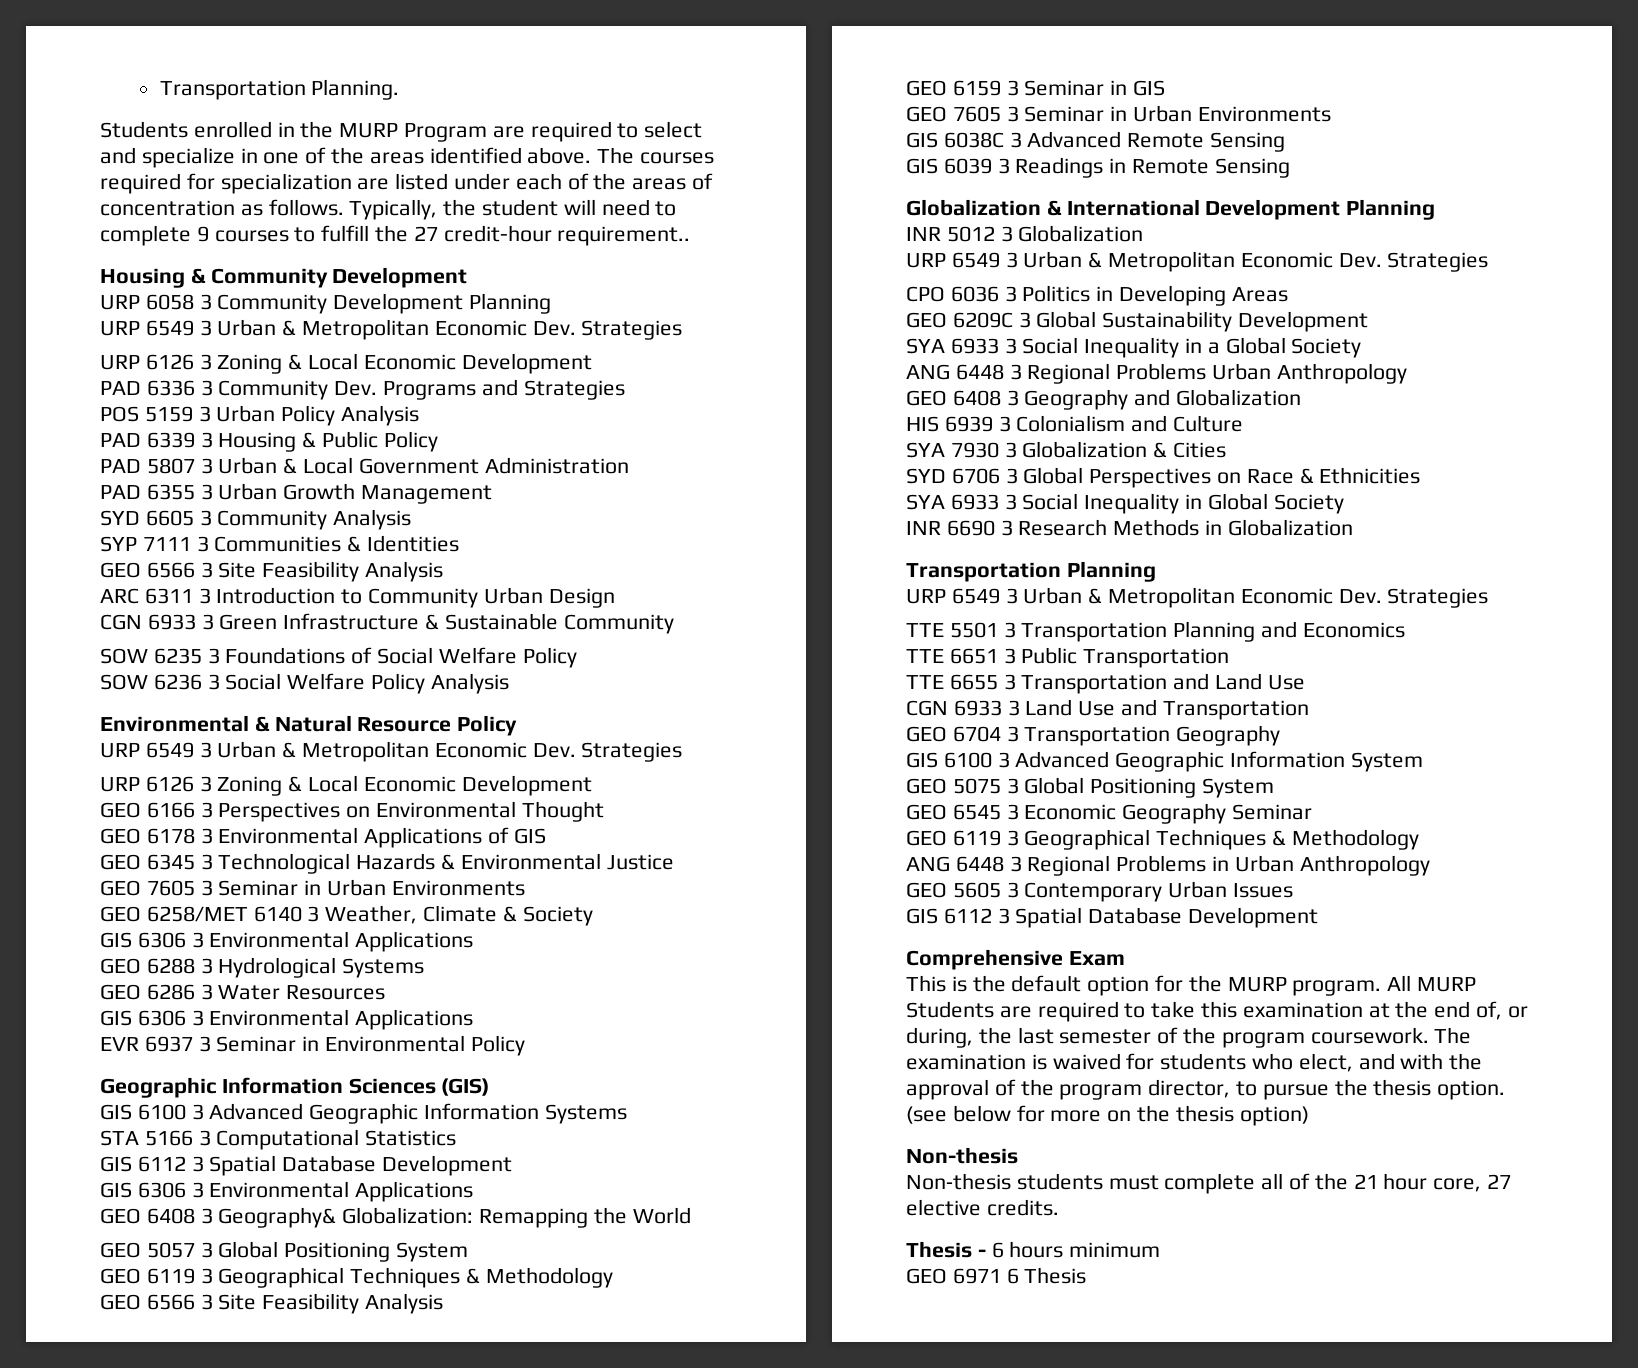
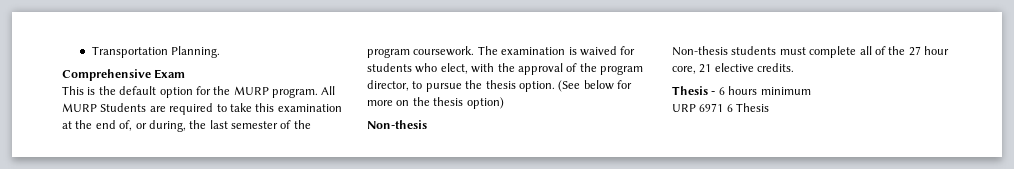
- Students enrolled in the MURP Program are required to select and specialize in one of the areas identified above. The courses required for specialization are listed under each of the areas of concentration as follows. Typically, the student will need to complete 9 courses to fulfill the 27 credit-hour requirement..
- Housing & Community Development
- URP 6058 3 Community Development Planning
- URP 6549 3 Urban & Metropolitan Economic Dev. Strategies
- URP 6126 3 Zoning & Local Economic Development
- PAD 6336 3 Community Dev. Programs and Strategies
- POS 5159 3 Urban Policy Analysis
- PAD 6339 3 Housing & Public Policy
- PAD 5807 3 Urban & Local Government Administration
- PAD 6355 3 Urban Growth Management
- SYD 6605 3 Community Analysis
- SYP 7111 3 Communities & Identities
- GEO 6566 3 Site Feasibility Analysis
- ARC 6311 3 Introduction to Community Urban Design
- CGN 6933 3 Green Infrastructure & Sustainable Community
- SOW 6235 3 Foundations of Social Welfare Policy
- SOW 6236 3 Social Welfare Policy Analysis
- Environmental & Natural Resource Policy
- URP 6549 3 Urban & Metropolitan Economic Dev. Strategies
- URP 6126 3 Zoning & Local Economic Development
- GEO 6166 3 Perspectives on Environmental Thought
- GEO 6178 3 Environmental Applications of GIS
- GEO 6345 3 Technological Hazards & Environmental Justice
- GEO 7605 3 Seminar in Urban Environments
- GEO 6258/MET 6140 3 Weather, Climate & Society
- GIS 6306 3 Environmental Applications
- GEO 6288 3 Hydrological Systems
- GEO 6286 3 Water Resources
- GIS 6306 3 Environmental Applications
- EVR 6937 3 Seminar in Environmental Policy
- Geographic Information Sciences (GIS)
- GIS 6100 3 Advanced Geographic Information Systems
- STA 5166 3 Computational Statistics
- GIS 6112 3 Spatial Database Development
- GIS 6306 3 Environmental Applications
- GEO 6408 3 Geography& Globalization: Remapping the World
- GEO 5057 3 Global Positioning System
- GEO 6119 3 Geographical Techniques & Methodology
- GEO 6566 3 Site Feasibility Analysis
- GEO 6159 3 Seminar in GIS
- GEO 7605 3 Seminar in Urban Environments
- GIS 6038C 3 Advanced Remote Sensing
- GIS 6039 3 Readings in Remote Sensing
- Globalization & International Development Planning
- INR 5012 3 Globalization
- URP 6549 3 Urban & Metropolitan Economic Dev. Strategies
- CPO 6036 3 Politics in Developing Areas
- GEO 6209C 3 Global Sustainability Development
- SYA 6933 3 Social Inequality in a Global Society
- ANG 6448 3 Regional Problems Urban Anthropology
- GEO 6408 3 Geography and Globalization
- HIS 6939 3 Colonialism and Culture
- SYA 7930 3 Globalization & Cities
- SYD 6706 3 Global Perspectives on Race & Ethnicities
- SYA 6933 3 Social Inequality in Global Society
- INR 6690 3 Research Methods in Globalization
- Transportation Planning
- URP 6549 3 Urban & Metropolitan Economic Dev. Strategies
- TTE 5501 3 Transportation Planning and Economics
- TTE 6651 3 Public Transportation
- TTE 6655 3 Transportation and Land Use
- CGN 6933 3 Land Use and Transportation
- GEO 6704 3 Transportation Geography
- GIS 6100 3 Advanced Geographic Information System
- GEO 5075 3 Global Positioning System
- GEO 6545 3 Economic Geography Seminar
- GEO 6119 3 Geographical Techniques & Methodology
- ANG 6448 3 Regional Problems in Urban Anthropology
- GEO 5605 3 Contemporary Urban Issues
- GIS 6112 3 Spatial Database Development
- The examination is waived for students who elect, and with the approval of the program director, to pursue the thesis option.
+ The examination is waived for students who elect, with the approval of the program director, to pursue the thesis option.
- (see below for more on the thesis option)
+ (See below for more on the thesis option)
- Non‐thesis students must complete all of the 21 hour core, 27 elective credits.
+ Non‐thesis students must complete all of the 27 hour core, 21 elective credits.
- GEO 6971 6 Thesis
+ URP 6971 6 Thesis

